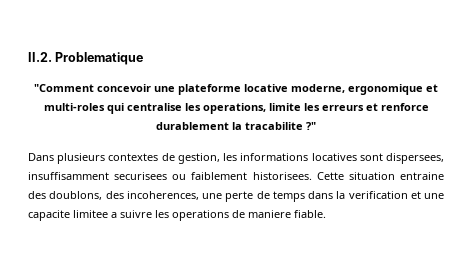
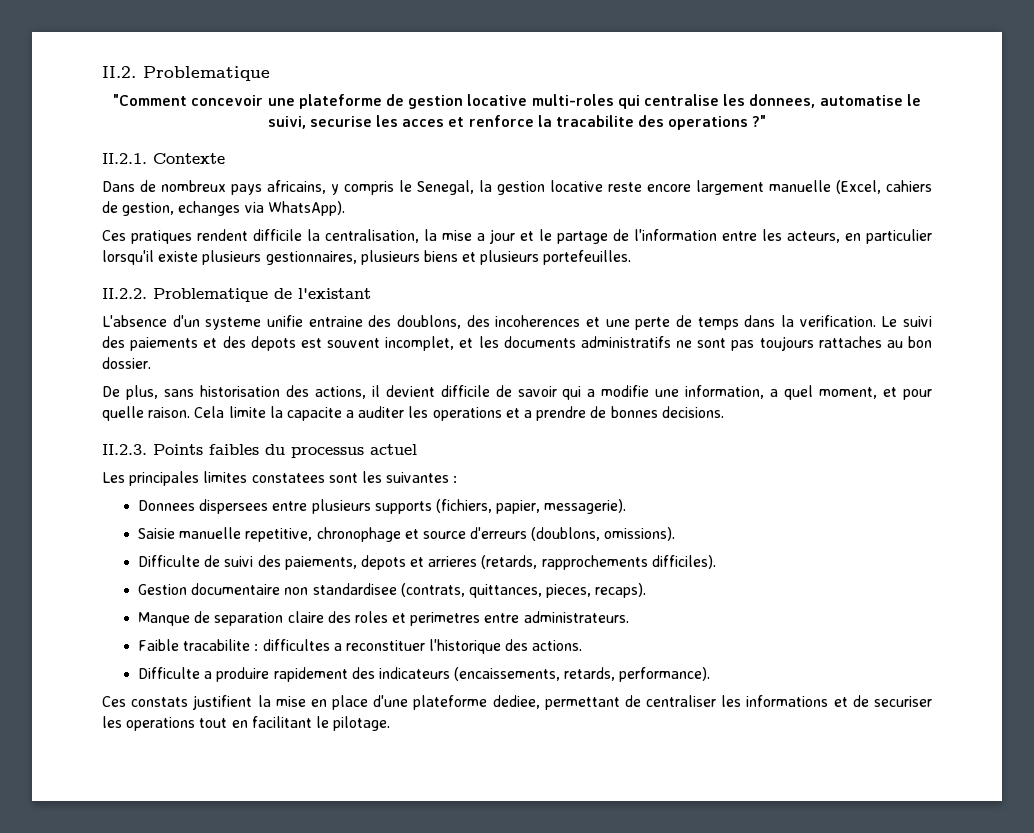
- "Comment concevoir une plateforme locative moderne, ergonomique et multi-roles qui centralise les operations, limite les erreurs et renforce durablement la tracabilite ?"
+ "Comment concevoir une plateforme de gestion locative multi-roles qui centralise les donnees, automatise le suivi, securise les acces et renforce la tracabilite des operations ?"
+ II.2.1. Contexte
- Dans plusieurs contextes de gestion, les informations locatives sont dispersees, insuffisamment securisees ou faiblement historisees. Cette situation entraine des doublons, des incoherences, une perte de temps dans la verification et une capacite limitee a suivre les operations de maniere fiable.
+ Dans de nombreux pays africains, y compris le Senegal, la gestion locative reste encore largement manuelle (Excel, cahiers de gestion, echanges via WhatsApp).
+ Ces pratiques rendent difficile la centralisation, la mise a jour et le partage de l'information entre les acteurs, en particulier lorsqu'il existe plusieurs gestionnaires, plusieurs biens et plusieurs portefeuilles.
+ II.2.2. Problematique de l'existant
+ L'absence d'un systeme unifie entraine des doublons, des incoherences et une perte de temps dans la verification. Le suivi des paiements et des depots est souvent incomplet, et les documents administratifs ne sont pas toujours rattaches au bon dossier.
+ De plus, sans historisation des actions, il devient difficile de savoir qui a modifie une information, a quel moment, et pour quelle raison. Cela limite la capacite a auditer les operations et a prendre de bonnes decisions.
+ II.2.3. Points faibles du processus actuel
+ Les principales limites constatees sont les suivantes :
+ Donnees dispersees entre plusieurs supports (fichiers, papier, messagerie).
+ Saisie manuelle repetitive, chronophage et source d'erreurs (doublons, omissions).
+ Difficulte de suivi des paiements, depots et arrieres (retards, rapprochements difficiles).
+ Gestion documentaire non standardisee (contrats, quittances, pieces, recaps).
+ Manque de separation claire des roles et perimetres entre administrateurs.
+ Faible tracabilite : difficultes a reconstituer l'historique des actions.
+ Difficulte a produire rapidement des indicateurs (encaissements, retards, performance).
+ Ces constats justifient la mise en place d'une plateforme dediee, permettant de centraliser les informations et de securiser les operations tout en facilitant le pilotage.

